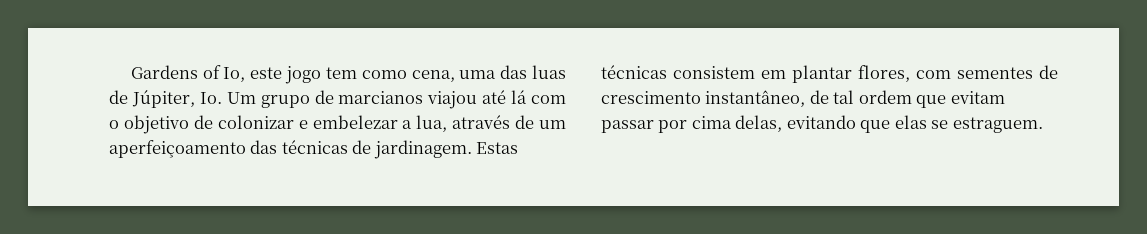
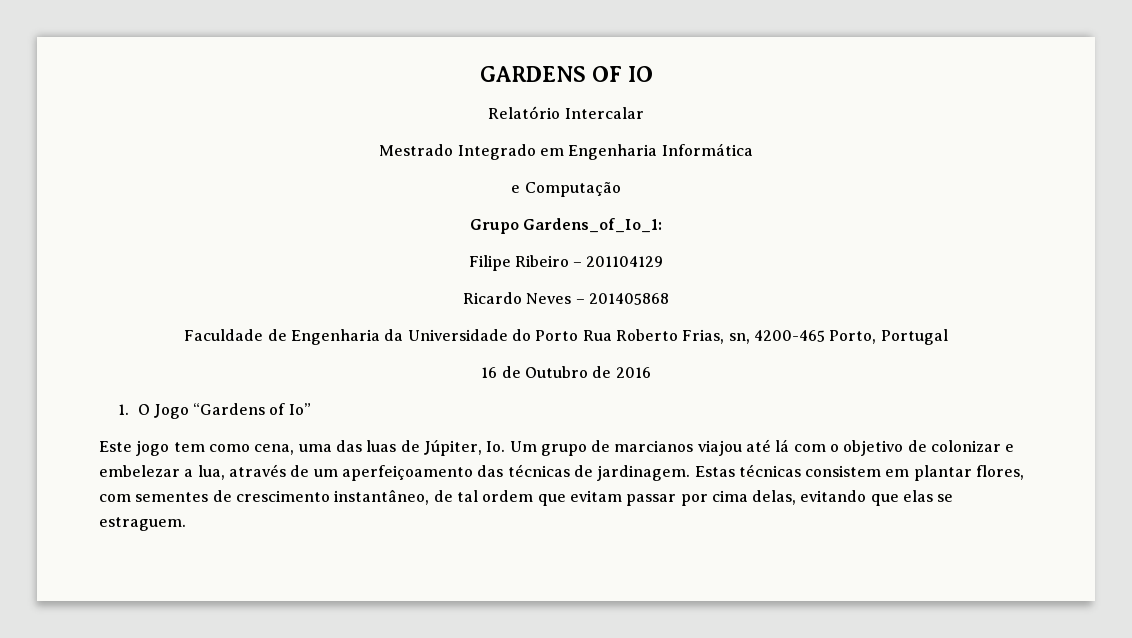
- Gardens of Io, este jogo tem como cena, uma das luas de Júpiter, Io. Um grupo de marcianos viajou até lá com o objetivo de colonizar e embelezar a lua, através de um aperfeiçoamento das técnicas de jardinagem.
+ GARDENS OF IO
+ Relatório Intercalar
+ Mestrado Integrado em Engenharia Informática
+ e Computação
+ Grupo Gardens_of_Io_1:
+ Filipe Ribeiro – 201104129
+ Ricardo Neves – 201405868
+ Faculdade de Engenharia da Universidade do Porto Rua Roberto Frias, sn, 4200-465 Porto, Portugal
+ 16 de Outubro de 2016
+ 1. O Jogo “Gardens of Io”
+ Este jogo tem como cena, uma das luas de Júpiter, Io. Um grupo de marcianos viajou até lá com o objetivo de colonizar e embelezar a lua, através de um aperfeiçoamento das técnicas de jardinagem.

